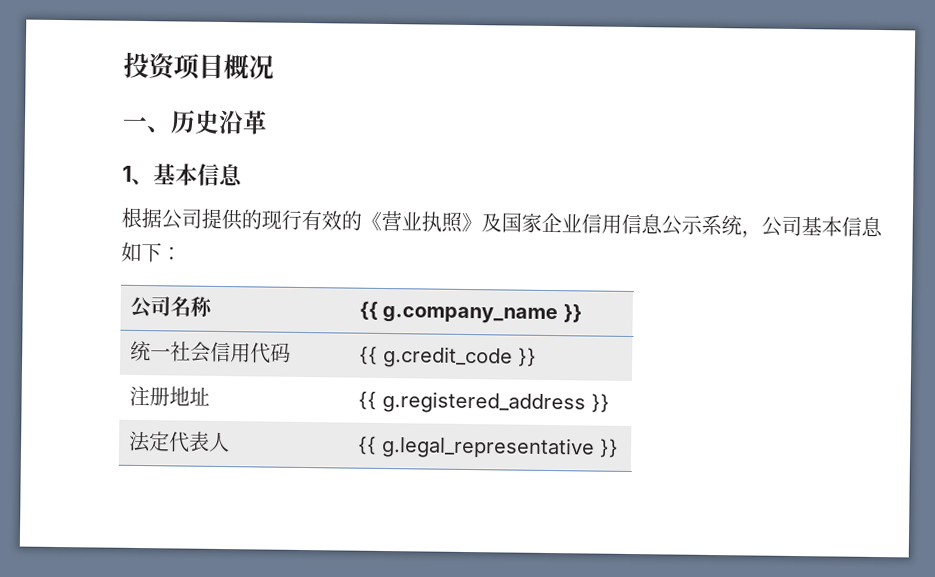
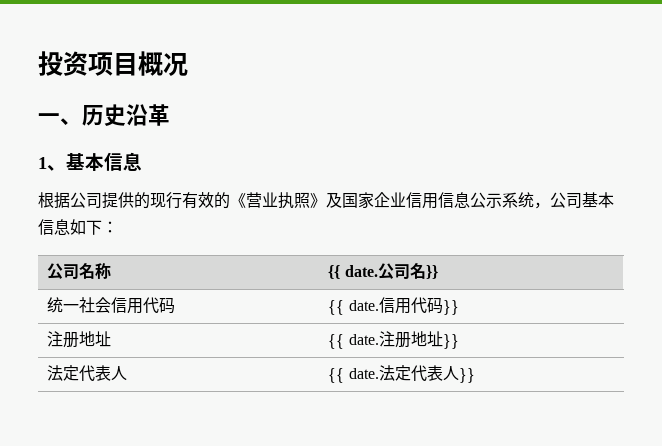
- 公司名称 | {{ g.company_name }}
+ 公司名称 | {{ date.公司名}}
- 统一社会信用代码 | {{ g.credit_code }}
+ 统一社会信用代码 | {{ date.信用代码}}
- 注册地址 | {{ g.registered_address }}
+ 注册地址 | {{ date.注册地址}}
- 法定代表人 | {{ g.legal_representative }}
+ 法定代表人 | {{ date.法定代表人}}

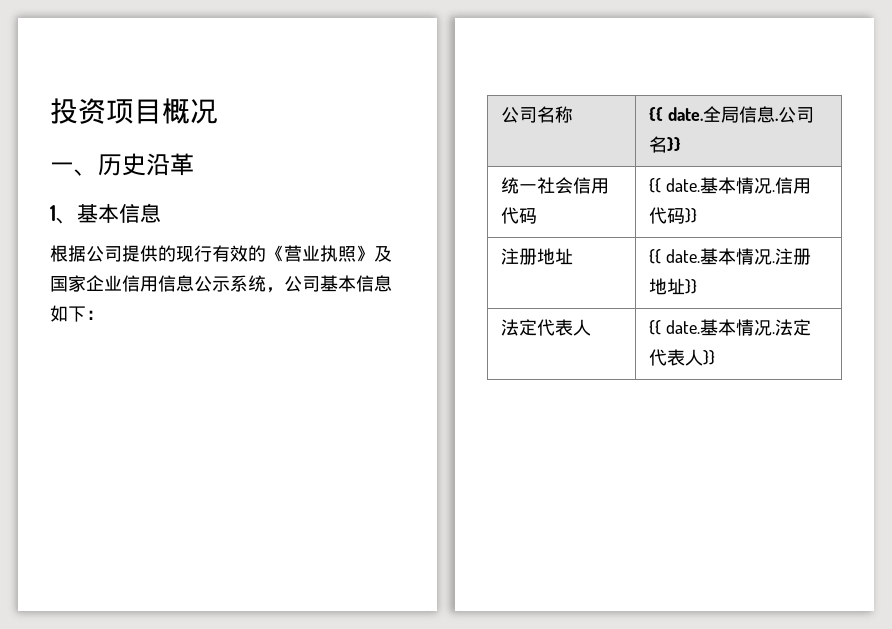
- 公司名称 | {{ date.公司名}}
+ 公司名称 | {{ date.全局信息.公司名}}
- 统一社会信用代码 | {{ date.信用代码}}
+ 统一社会信用代码 | {{ date.基本情况.信用代码}}
- 注册地址 | {{ date.注册地址}}
+ 注册地址 | {{ date.基本情况.注册地址}}
- 法定代表人 | {{ date.法定代表人}}
+ 法定代表人 | {{ date.基本情况.法定代表人}}

